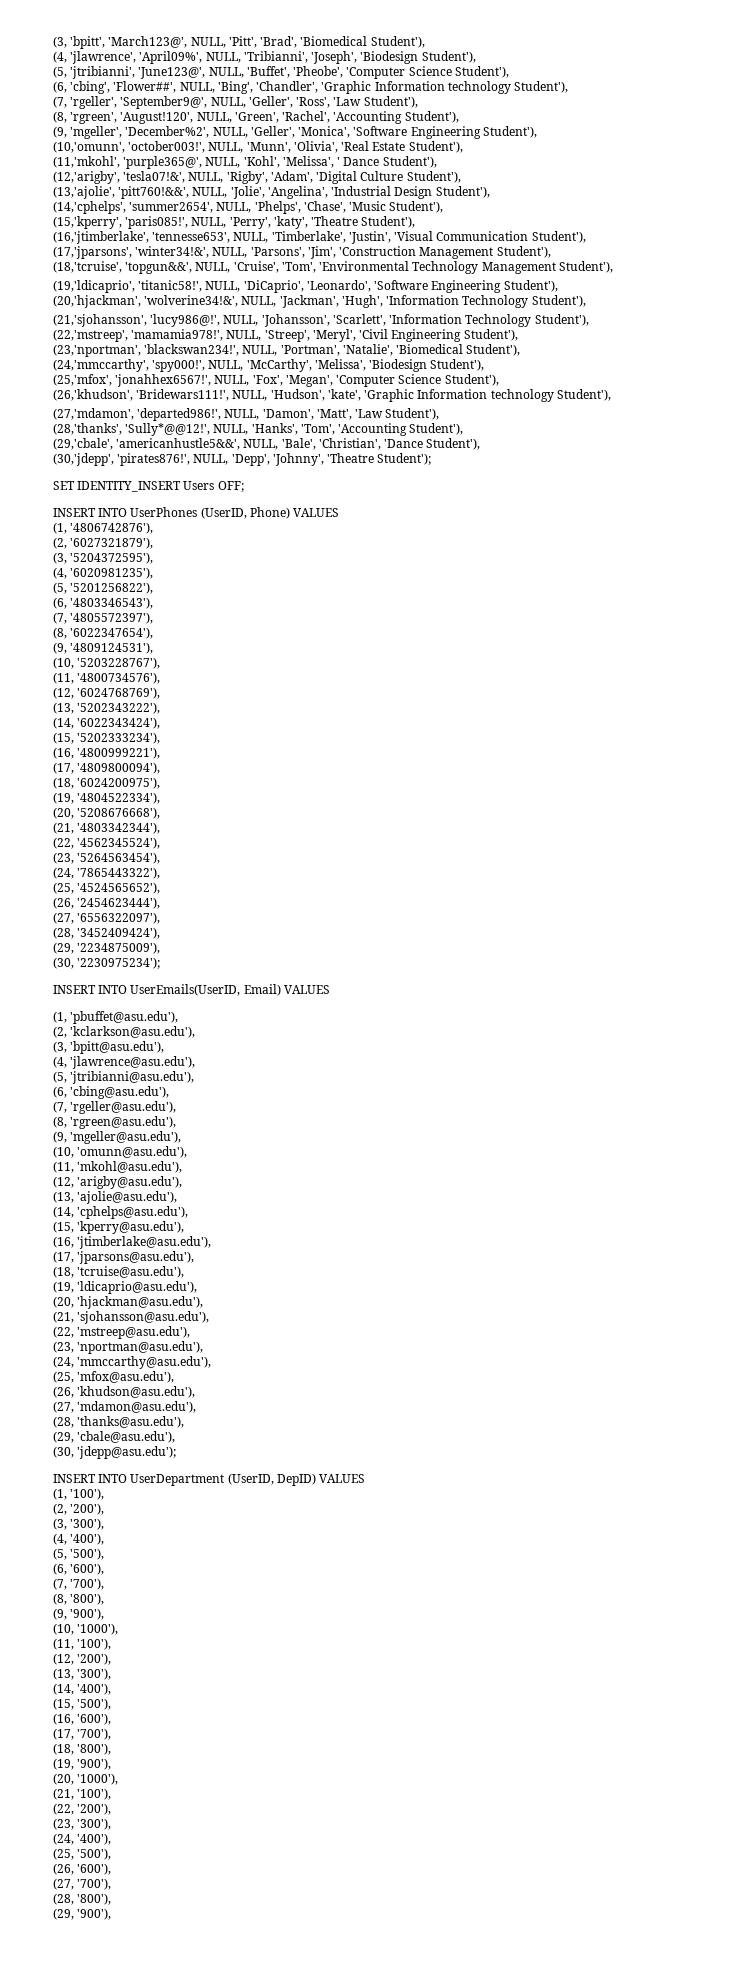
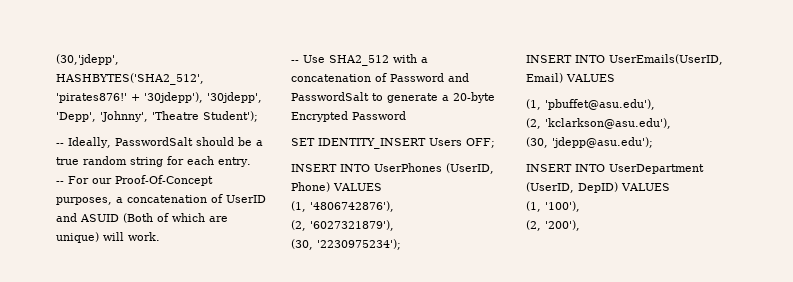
- (3, 'bpitt', 'March123@', NULL, 'Pitt', 'Brad', 'Biomedical Student'),
- (4, 'jlawrence', 'April09%', NULL, 'Tribianni', 'Joseph', 'Biodesign Student'),
- (5, 'jtribianni', 'June123@', NULL, 'Buffet', 'Pheobe', 'Computer Science Student'),
- (6, 'cbing', 'Flower##', NULL, 'Bing', 'Chandler', 'Graphic Information technology Student'),
- (7, 'rgeller', 'September9@', NULL, 'Geller', 'Ross', 'Law Student'),
- (8, 'rgreen', 'August!120', NULL, 'Green', 'Rachel', 'Accounting Student'),
- (9, 'mgeller', 'December%2', NULL, 'Geller', 'Monica', 'Software Engineering Student'),
- (10,'omunn', 'october003!', NULL, 'Munn', 'Olivia', 'Real Estate Student'),
- (11,'mkohl', 'purple365@', NULL, 'Kohl', 'Melissa', ' Dance Student'),
- (12,'arigby', 'tesla07!&', NULL, 'Rigby', 'Adam', 'Digital Culture Student'),
- (13,'ajolie', 'pitt760!&&', NULL, 'Jolie', 'Angelina', 'Industrial Design Student'),
- (14,'cphelps', 'summer2654', NULL, 'Phelps', 'Chase', 'Music Student'),
- (15,'kperry', 'paris085!', NULL, 'Perry', 'katy', 'Theatre Student'),
- (16,'jtimberlake', 'tennesse653', NULL, 'Timberlake', 'Justin', 'Visual Communication Student'),
- (17,'jparsons', 'winter34!&', NULL, 'Parsons', 'Jim', 'Construction Management Student'),
- (18,'tcruise', 'topgun&&', NULL, 'Cruise', 'Tom', 'Environmental Technology Management Student'),
- (19,'ldicaprio', 'titanic58!', NULL, 'DiCaprio', 'Leonardo', 'Software Engineering Student'),
- (20,'hjackman', 'wolverine34!&', NULL, 'Jackman', 'Hugh', 'Information Technology Student'),
- (21,'sjohansson', 'lucy986@!', NULL, 'Johansson', 'Scarlett', 'Information Technology Student'),
- (22,'mstreep', 'mamamia978!', NULL, 'Streep', 'Meryl', 'Civil Engineering Student'),
- (23,'nportman', 'blackswan234!', NULL, 'Portman', 'Natalie', 'Biomedical Student'),
- (24,'mmccarthy', 'spy000!', NULL, 'McCarthy', 'Melissa', 'Biodesign Student'),
- (25,'mfox', 'jonahhex6567!', NULL, 'Fox', 'Megan', 'Computer Science Student'),
- (26,'khudson', 'Bridewars111!', NULL, 'Hudson', 'kate', 'Graphic Information technology Student'),
- (27,'mdamon', 'departed986!', NULL, 'Damon', 'Matt', 'Law Student'),
- (28,'thanks', 'Sully*@@12!', NULL, 'Hanks', 'Tom', 'Accounting Student'),
- (29,'cbale', 'americanhustle5&&', NULL, 'Bale', 'Christian', 'Dance Student'),
- (30,'jdepp', 'pirates876!', NULL, 'Depp', 'Johnny', 'Theatre Student');
+ (30,'jdepp', HASHBYTES('SHA2_512', 'pirates876!' + '30jdepp'), '30jdepp', 'Depp', 'Johnny', 'Theatre Student');
+ -- Ideally, PasswordSalt should be a true random string for each entry.
+ -- For our Proof-Of-Concept purposes, a concatenation of UserID and ASUID (Both of which are unique) will work.
+ -- Use SHA2_512 with a concatenation of Password and PasswordSalt to generate a 20-byte Encrypted Password
- (3, '5204372595'),
- (4, '6020981235'),
- (5, '5201256822'),
- (6, '4803346543'),
- (7, '4805572397'),
- (8, '6022347654'),
- (9, '4809124531'),
- (10, '5203228767'),
- (11, '4800734576'),
- (12, '6024768769'),
- (13, '5202343222'),
- (14, '6022343424'),
- (15, '5202333234'),
- (16, '4800999221'),
- (17, '4809800094'),
- (18, '6024200975'),
- (19, '4804522334'),
- (20, '5208676668'),
- (21, '4803342344'),
- (22, '4562345524'),
- (23, '5264563454'),
- (24, '7865443322'),
- (25, '4524565652'),
- (26, '2454623444'),
- (27, '6556322097'),
- (28, '3452409424'),
- (29, '2234875009'),
- (3, 'bpitt@asu.edu'),
- (4, 'jlawrence@asu.edu'),
- (5, 'jtribianni@asu.edu'),
- (6, 'cbing@asu.edu'),
- (7, 'rgeller@asu.edu'),
- (8, 'rgreen@asu.edu'),
- (9, 'mgeller@asu.edu'),
- (10, 'omunn@asu.edu'),
- (11, 'mkohl@asu.edu'),
- (12, 'arigby@asu.edu'),
- (13, 'ajolie@asu.edu'),
- (14, 'cphelps@asu.edu'),
- (15, 'kperry@asu.edu'),
- (16, 'jtimberlake@asu.edu'),
- (17, 'jparsons@asu.edu'),
- (18, 'tcruise@asu.edu'),
- (19, 'ldicaprio@asu.edu'),
- (20, 'hjackman@asu.edu'),
- (21, 'sjohansson@asu.edu'),
- (22, 'mstreep@asu.edu'),
- (23, 'nportman@asu.edu'),
- (24, 'mmccarthy@asu.edu'),
- (25, 'mfox@asu.edu'),
- (26, 'khudson@asu.edu'),
- (27, 'mdamon@asu.edu'),
- (28, 'thanks@asu.edu'),
- (29, 'cbale@asu.edu'),
- (3, '300'),
- (4, '400'),
- (5, '500'),
- (6, '600'),
- (7, '700'),
- (8, '800'),
- (9, '900'),
- (10, '1000'),
- (11, '100'),
- (12, '200'),
- (13, '300'),
- (14, '400'),
- (15, '500'),
- (16, '600'),
- (17, '700'),
- (18, '800'),
- (19, '900'),
- (20, '1000'),
- (21, '100'),
- (22, '200'),
- (23, '300'),
- (24, '400'),
- (25, '500'),
- (26, '600'),
- (27, '700'),
- (28, '800'),
- (29, '900'),

